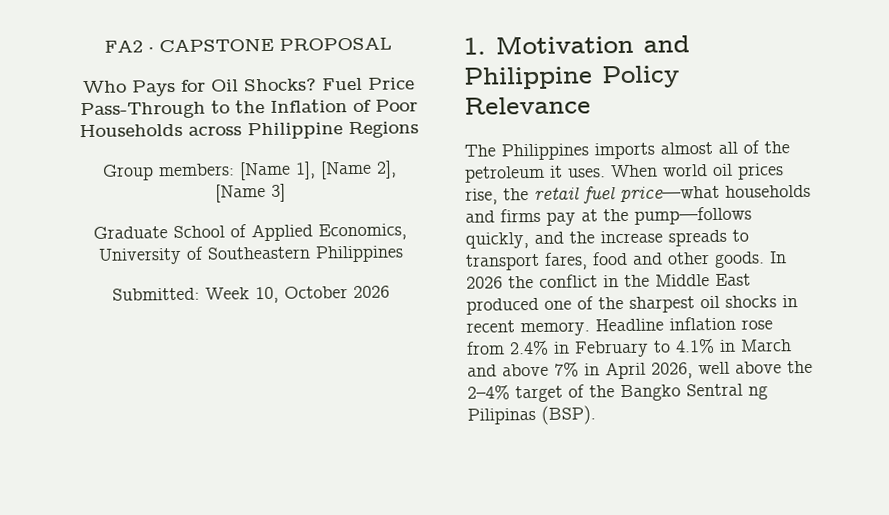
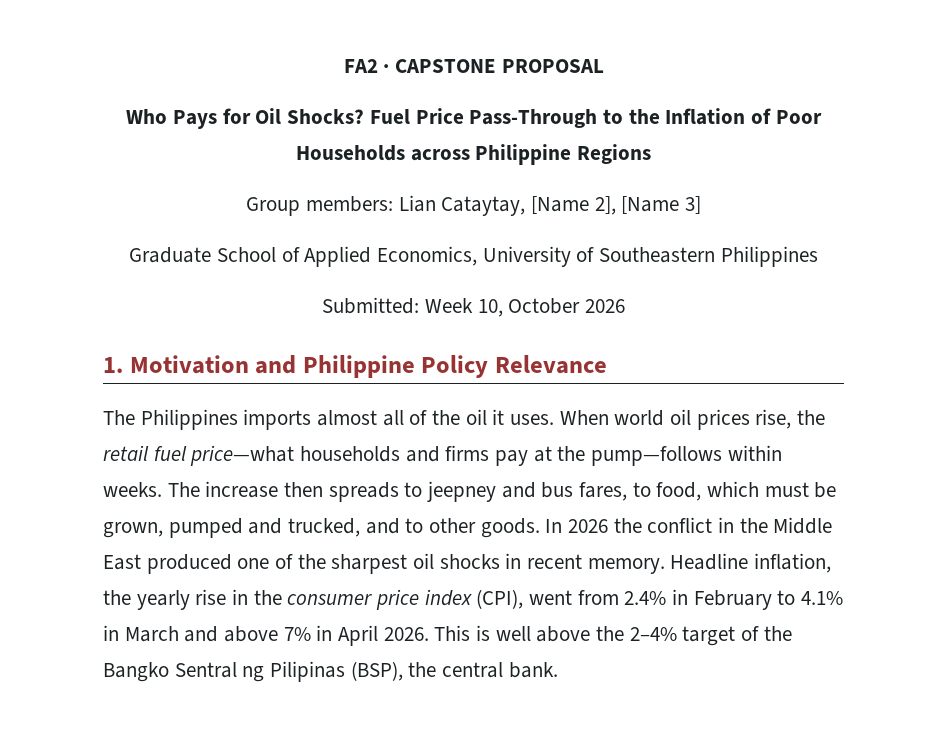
- Group members: [Name 1], [Name 2], [Name 3]
+ Group members: Lian Cataytay, [Name 2], [Name 3]
- The Philippines imports almost all of the petroleum it uses.
+ The Philippines imports almost all of the oil it uses.
- When world oil prices rise, the retail fuel price—what households and firms pay at the pump—follows quickly, and the increase spreads to transport fares, food and other goods.
+ When world oil prices rise, the retail fuel price—what households and firms pay at the pump—follows within weeks. The increase then spreads to jeepney and bus fares, to food, which must be grown, pumped and trucked, and to other goods.
- Headline inflation rose from 2.4% in February to 4.1% in March and above 7% in April 2026, well above the 2–4% target of the Bangko Sentral ng Pilipinas (BSP).
+ Headline inflation, the yearly rise in the consumer price index (CPI), went from 2.4% in February to 4.1% in March and above 7% in April 2026. This is well above the 2–4% target of the Bangko Sentral ng Pilipinas (BSP), the central bank.

